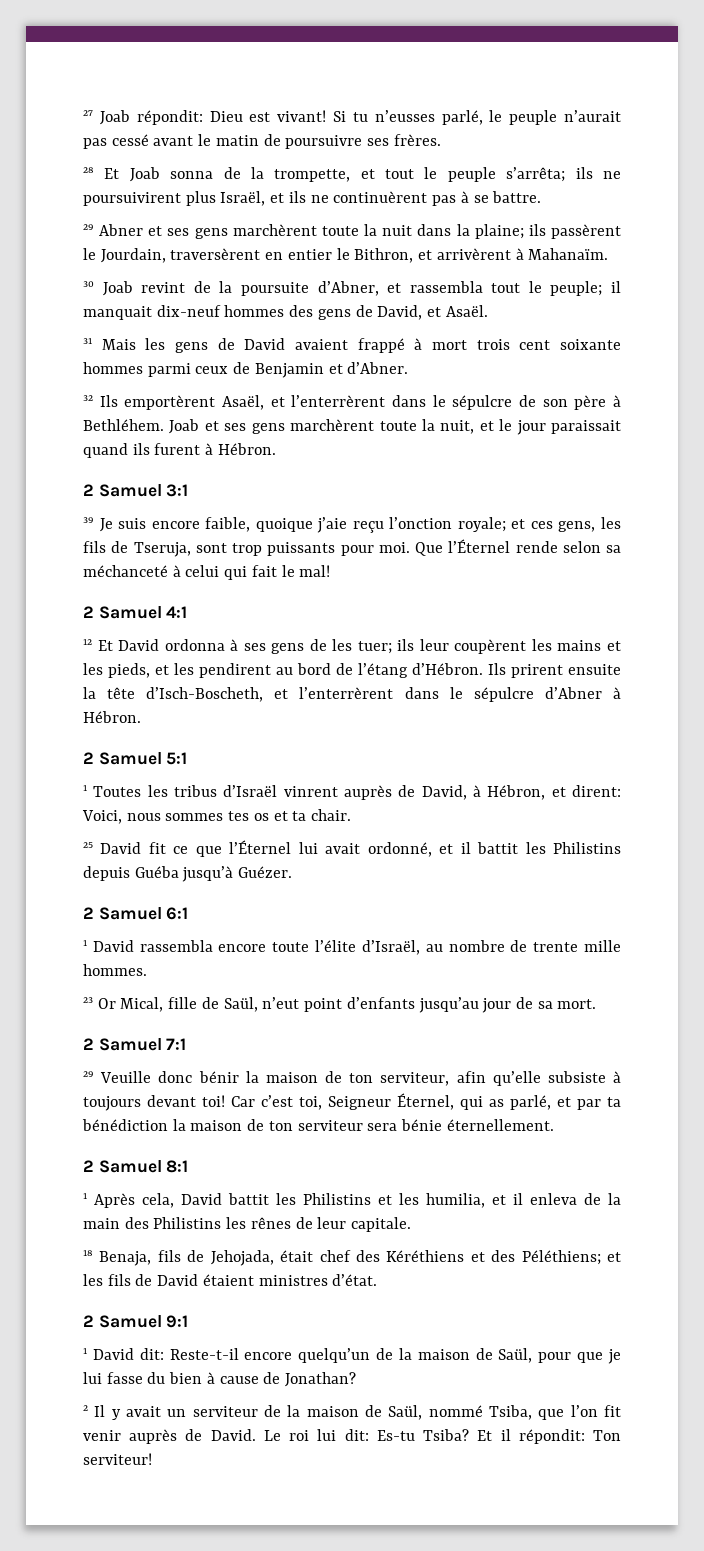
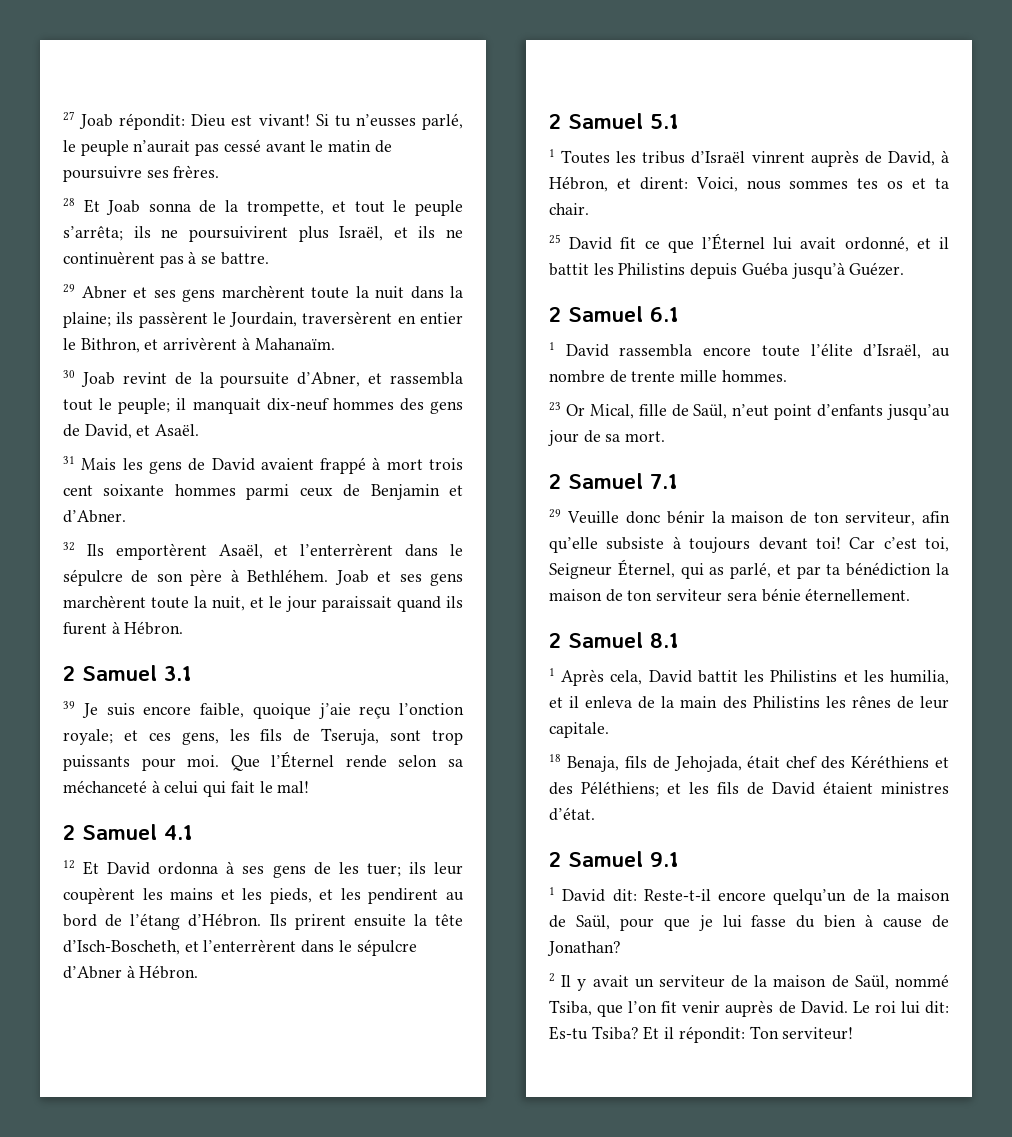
- 2 Samuel 3:1
+ 2 Samuel 3.1
- 2 Samuel 4:1
+ 2 Samuel 4.1
- 2 Samuel 5:1
+ 2 Samuel 5.1
- 2 Samuel 6:1
+ 2 Samuel 6.1
- 2 Samuel 7:1
+ 2 Samuel 7.1
- 2 Samuel 8:1
+ 2 Samuel 8.1
- 2 Samuel 9:1
+ 2 Samuel 9.1

